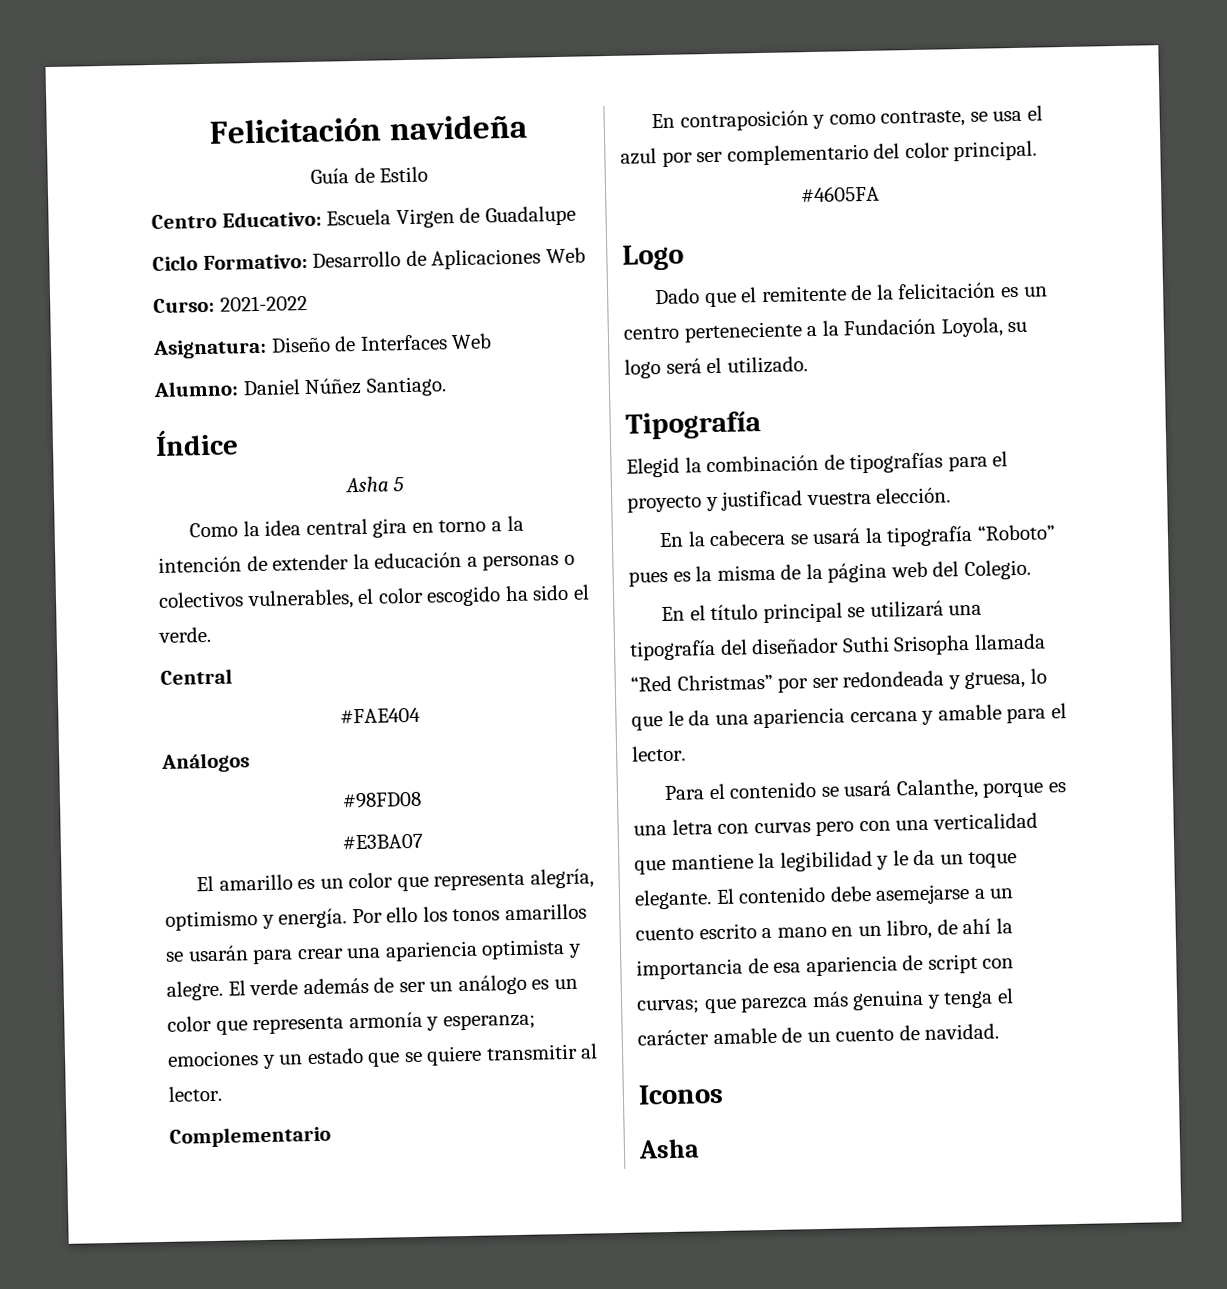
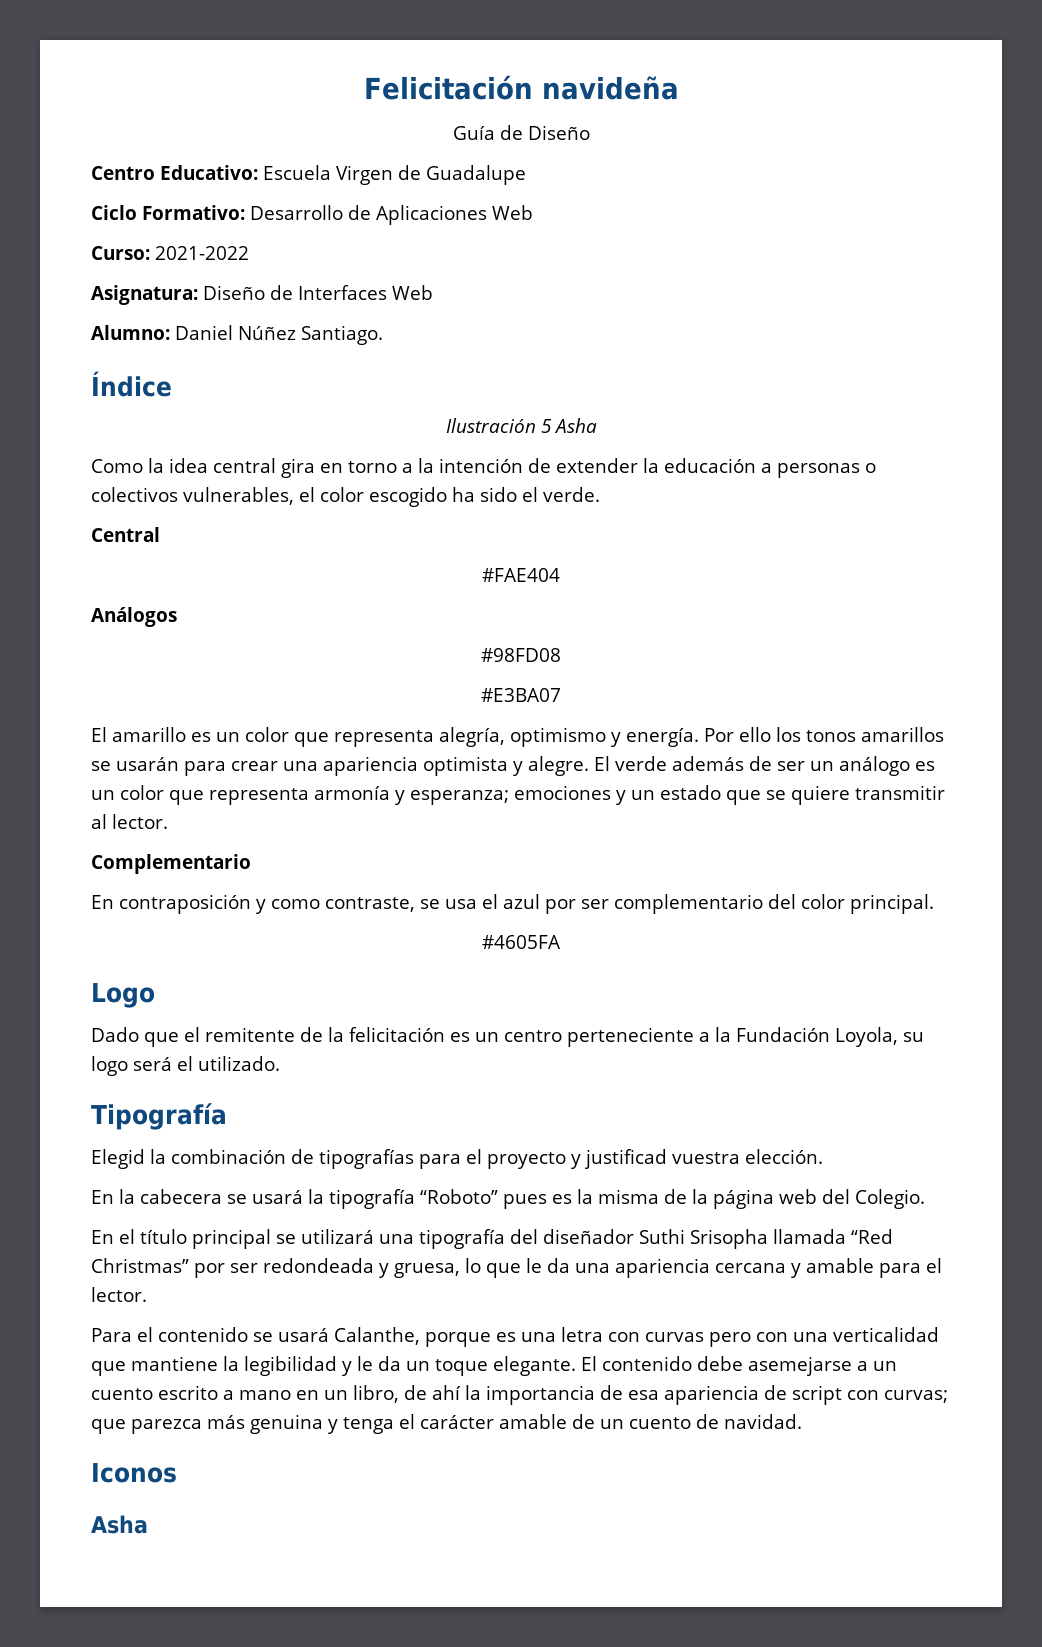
- Guía de Estilo
+ Guía de Diseño
- Asha 5
+ Ilustración 5 Asha

